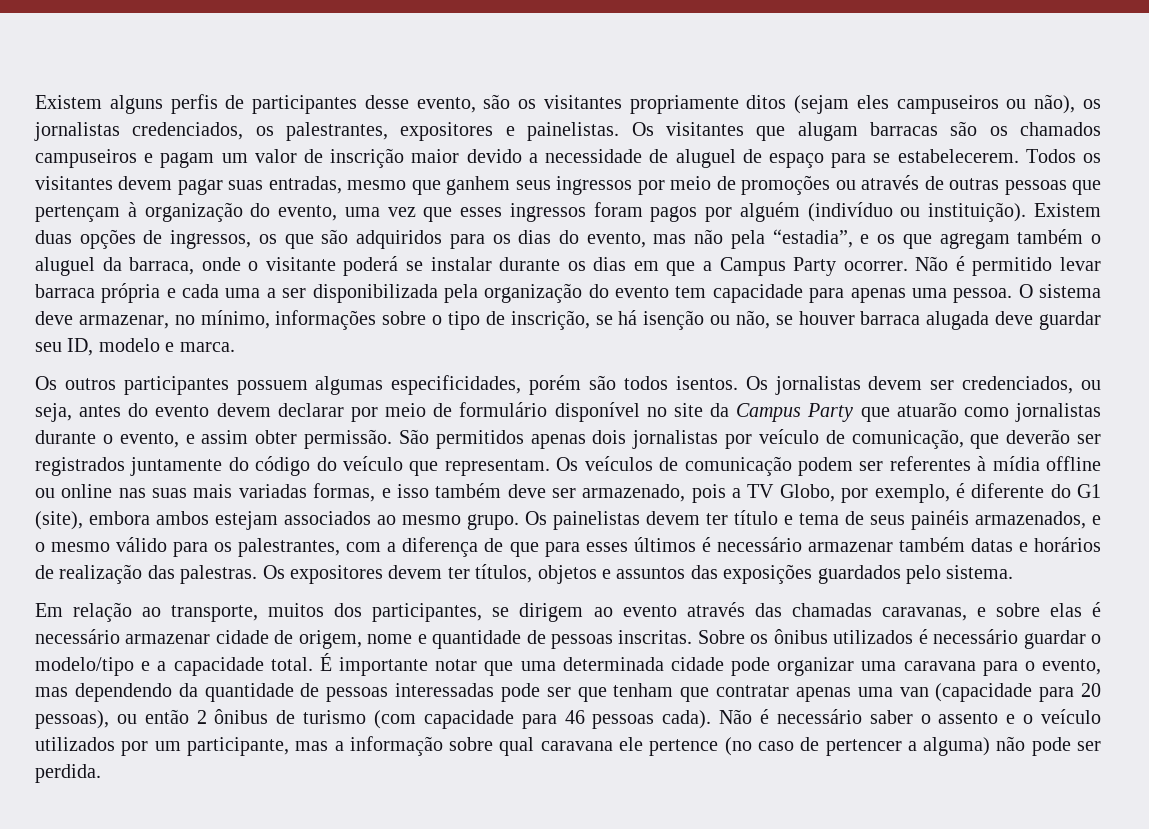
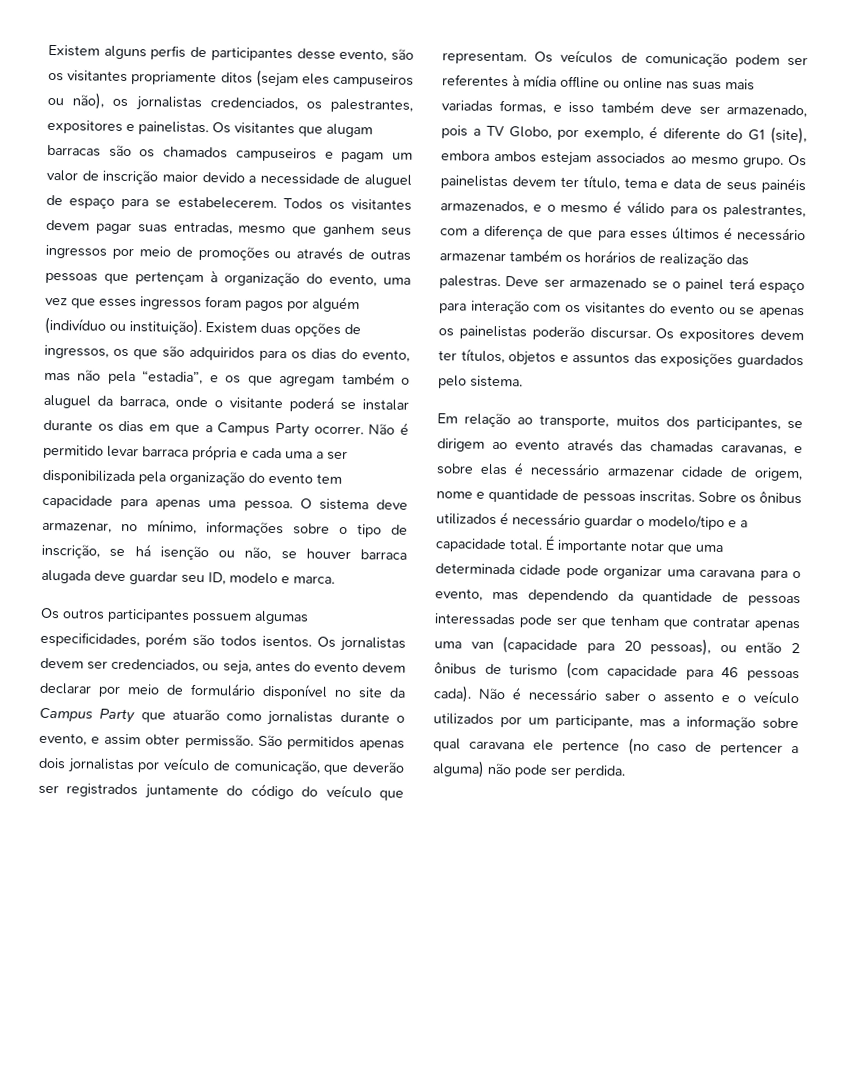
- Os painelistas devem ter título e tema de seus painéis armazenados, e o mesmo válido para os palestrantes, com a diferença de que para esses últimos é necessário armazenar também datas e horários de realização das palestras.
+ Os painelistas devem ter título, tema e data de seus painéis armazenados, e o mesmo é válido para os palestrantes, com a diferença de que para esses últimos é necessário armazenar também os horários de realização das palestras.
+ Deve ser armazenado se o painel terá espaço para interação com os visitantes do evento ou se apenas os painelistas poderão discursar.

